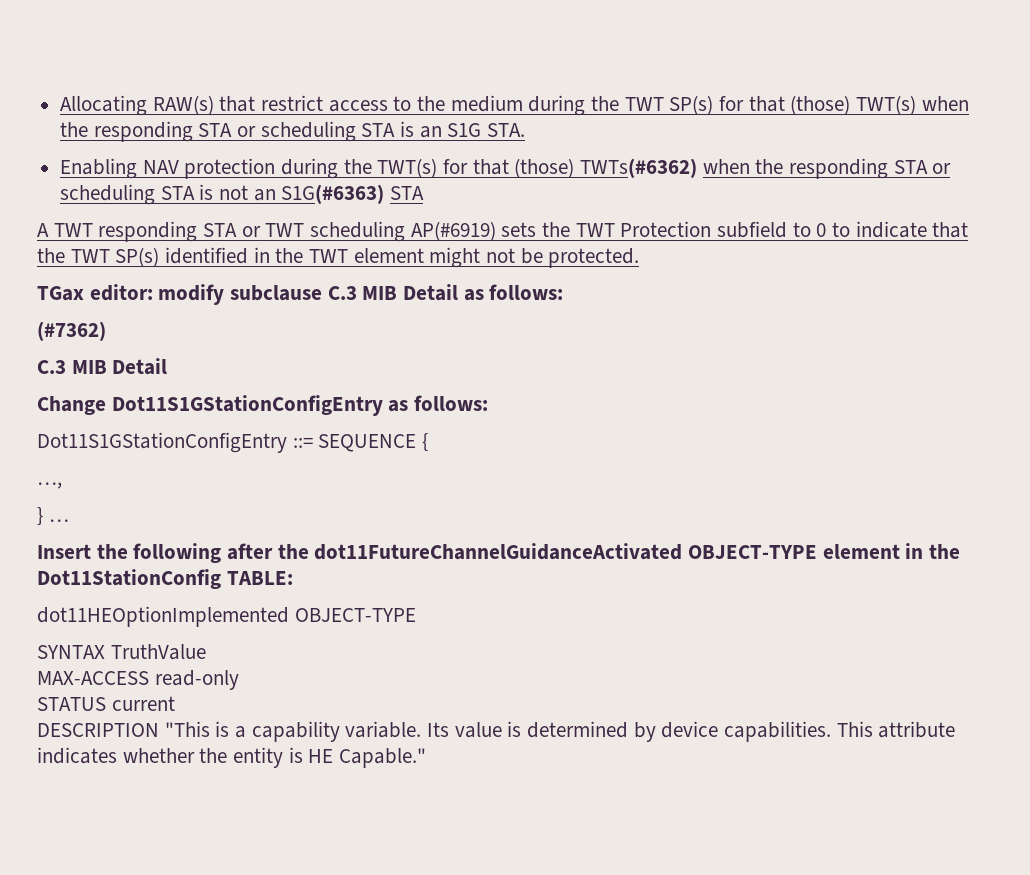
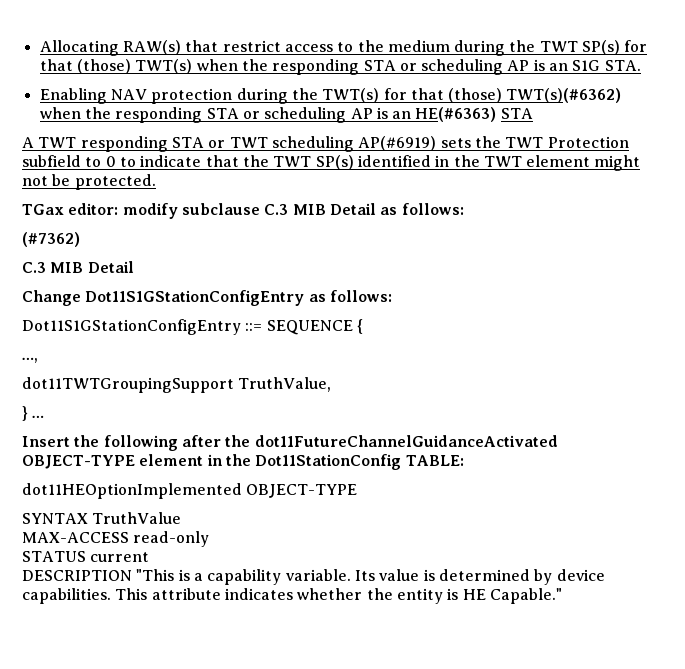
- Allocating RAW(s) that restrict access to the medium during the TWT SP(s) for that (those) TWT(s) when the responding STA or scheduling STA is an S1G STA.
+ Allocating RAW(s) that restrict access to the medium during the TWT SP(s) for that (those) TWT(s) when the responding STA or scheduling AP is an S1G STA.
- Enabling NAV protection during the TWT(s) for that (those) TWTs(#6362) when the responding STA or scheduling STA is not an S1G(#6363) STA
+ Enabling NAV protection during the TWT(s) for that (those) TWT(s)(#6362) when the responding STA or scheduling AP is an HE(#6363) STA
+ dot11TWTGroupingSupport TruthValue,

